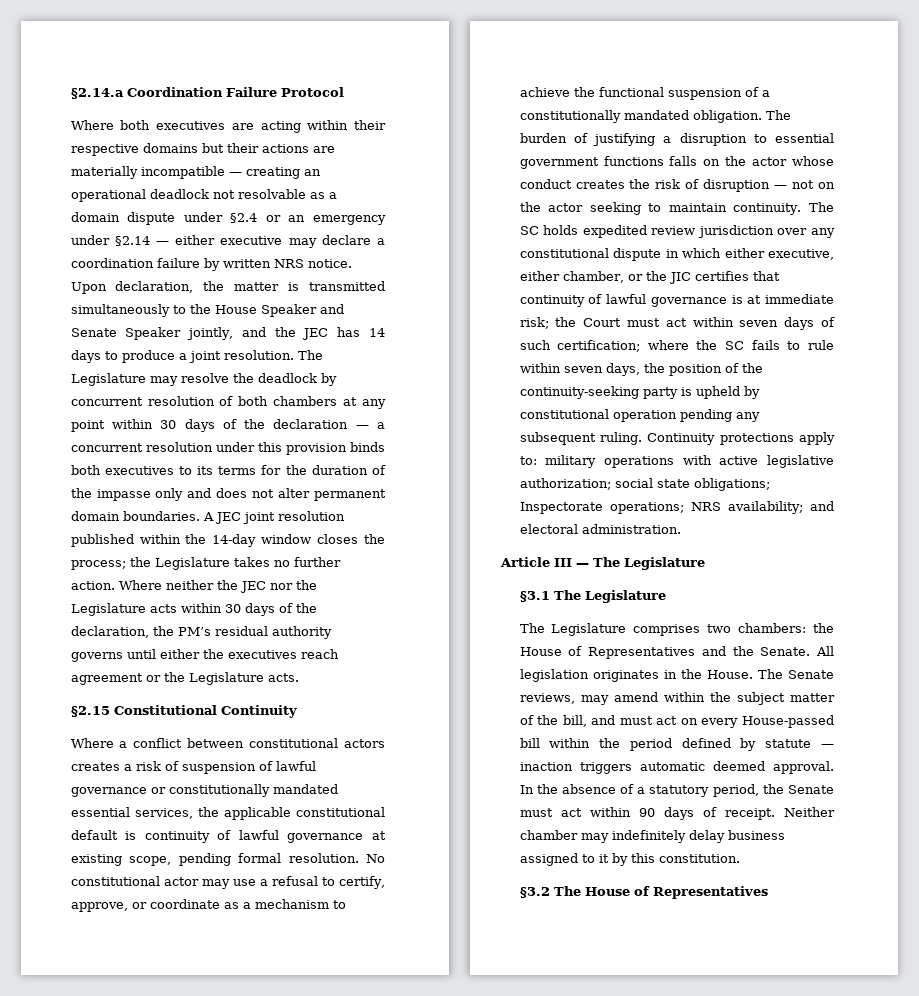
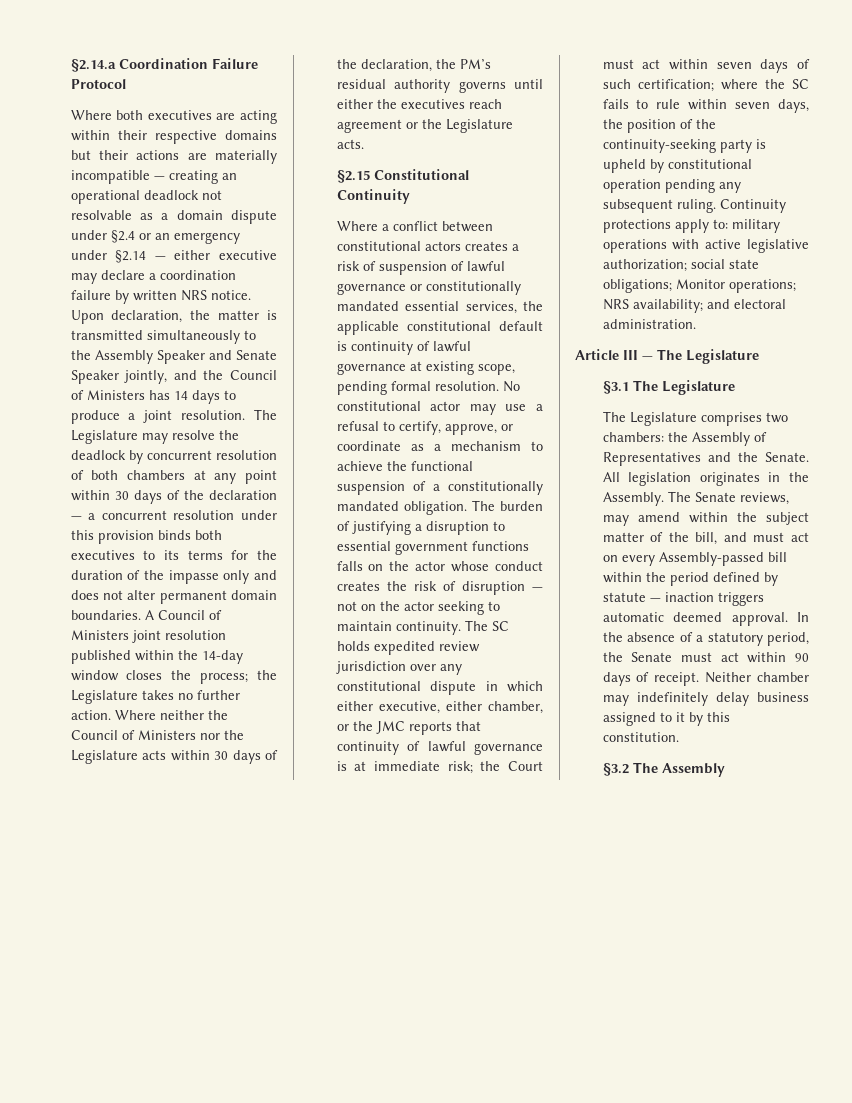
- Upon declaration, the matter is transmitted simultaneously to the House Speaker and Senate Speaker jointly, and the JEC has 14 days to produce a joint resolution.
+ Upon declaration, the matter is transmitted simultaneously to the Assembly Speaker and Senate Speaker jointly, and the Council of Ministers has 14 days to produce a joint resolution.
- A JEC joint resolution published within the 14-day window closes the process; the Legislature takes no further action.
+ A Council of Ministers joint resolution published within the 14-day window closes the process; the Legislature takes no further action.
- Where neither the JEC nor the Legislature acts within 30 days of the declaration, the PM’s residual authority governs until either the executives reach agreement or the Legislature acts.
+ Where neither the Council of Ministers nor the Legislature acts within 30 days of the declaration, the PM’s residual authority governs until either the executives reach agreement or the Legislature acts.
- The SC holds expedited review jurisdiction over any constitutional dispute in which either executive, either chamber, or the JIC certifies that continuity of lawful governance is at immediate risk;
+ The SC holds expedited review jurisdiction over any constitutional dispute in which either executive, either chamber, or the JMC reports that continuity of lawful governance is at immediate risk;
- Continuity protections apply to: military operations with active legislative authorization; social state obligations; Inspectorate operations; NRS availability; and electoral administration.
+ Continuity protections apply to: military operations with active legislative authorization; social state obligations; Monitor operations; NRS availability; and electoral administration.
- The Legislature comprises two chambers: the House of Representatives and the Senate.
+ The Legislature comprises two chambers: the Assembly of Representatives and the Senate.
- All legislation originates in the House.
+ All legislation originates in the Assembly.
- The Senate reviews, may amend within the subject matter of the bill, and must act on every House-passed bill within the period defined by statute — inaction triggers automatic deemed approval.
+ The Senate reviews, may amend within the subject matter of the bill, and must act on every Assembly-passed bill within the period defined by statute — inaction triggers automatic deemed approval.
- §3.2 The House of Representatives
+ §3.2 The Assembly

